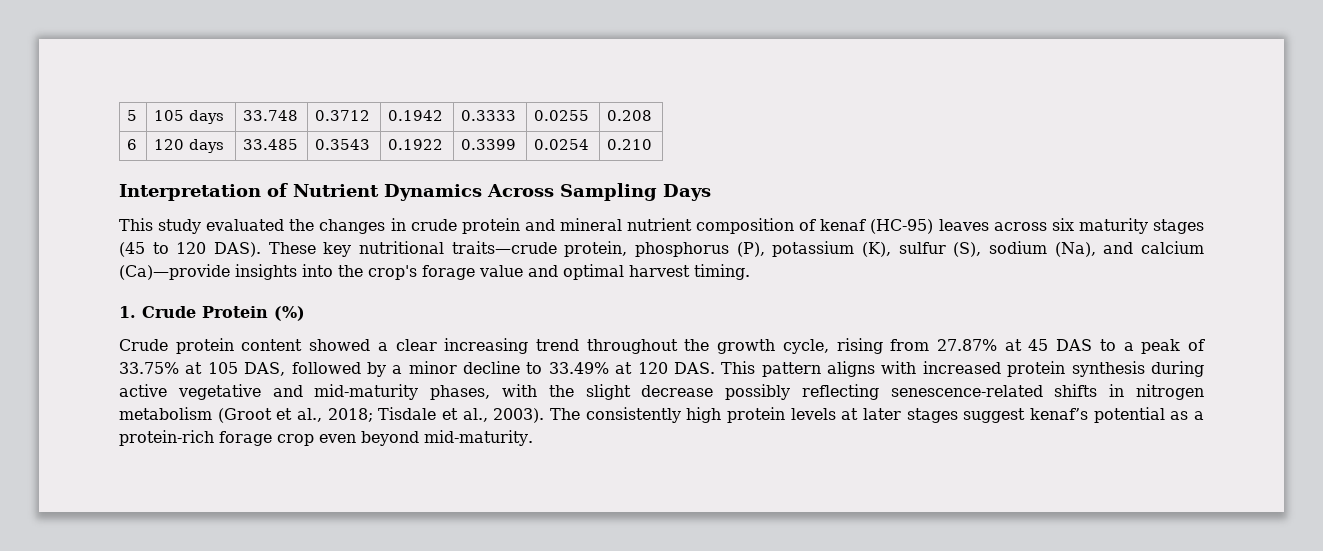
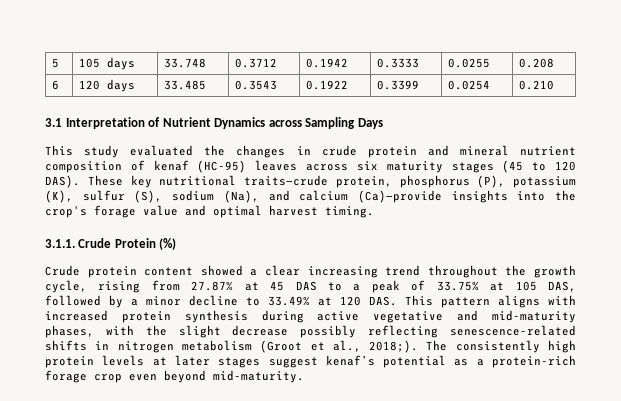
- Interpretation of Nutrient Dynamics Across Sampling Days
+ 3.1 Interpretation of Nutrient Dynamics across Sampling Days
- 1. Crude Protein (%)
+ 3.1.1. Crude Protein (%)
- Crude protein content showed a clear increasing trend throughout the growth cycle, rising from 27.87% at 45 DAS to a peak of 33.75% at 105 DAS, followed by a minor decline to 33.49% at 120 DAS. This pattern aligns with increased protein synthesis during active vegetative and mid-maturity phases, with the slight decrease possibly reflecting senescence-related shifts in nitrogen metabolism (Groot et al., 2018; Tisdale et al., 2003).
+ Crude protein content showed a clear increasing trend throughout the growth cycle, rising from 27.87% at 45 DAS to a peak of 33.75% at 105 DAS, followed by a minor decline to 33.49% at 120 DAS. This pattern aligns with increased protein synthesis during active vegetative and mid-maturity phases, with the slight decrease possibly reflecting senescence-related shifts in nitrogen metabolism (Groot et al., 2018;).

